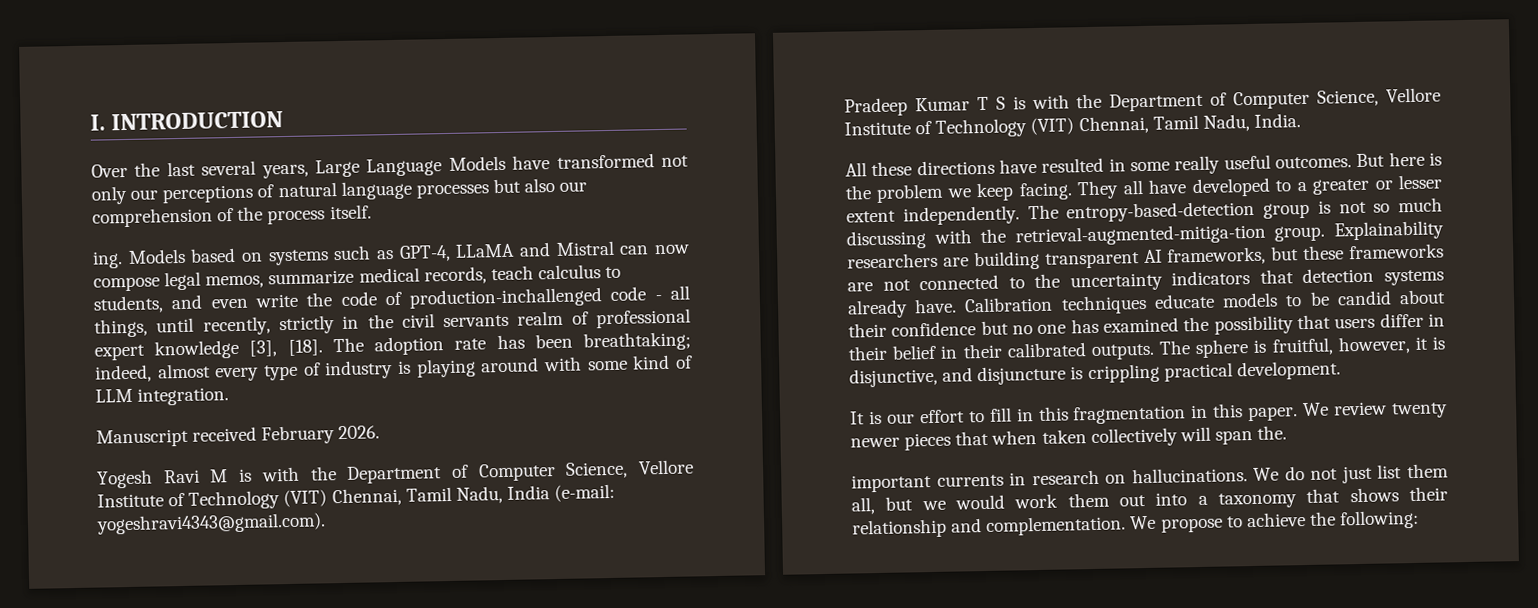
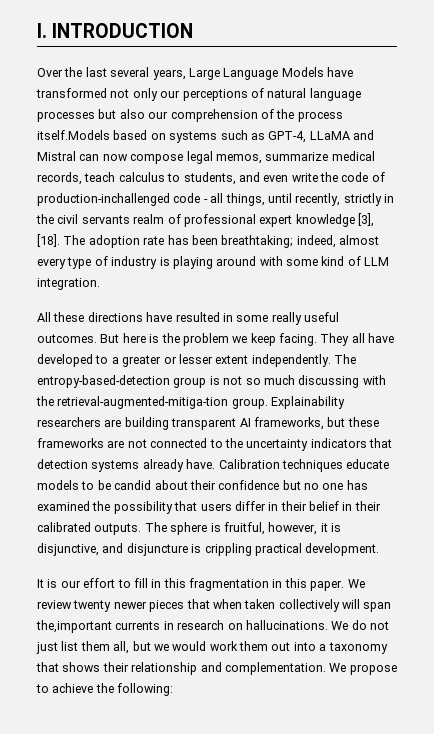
- Over the last several years, Large Language Models have transformed not only our perceptions of natural language processes but also our comprehension of the process itself.
- ing. Models based on systems such as GPT-4, LLaMA and Mistral can now compose legal memos, summarize medical records, teach calculus to students, and even write the code of production-inchallenged code - all things, until recently, strictly in the civil servants realm of professional expert knowledge [3], [18].
+ Over the last several years, Large Language Models have transformed not only our perceptions of natural language processes but also our comprehension of the process itself.Models based on systems such as GPT-4, LLaMA and Mistral can now compose legal memos, summarize medical records, teach calculus to students, and even write the code of production-inchallenged code - all things, until recently, strictly in the civil servants realm of professional expert knowledge [3], [18].
- Manuscript received February 2026.
- Yogesh Ravi M is with the Department of Computer Science, Vellore Institute of Technology (VIT) Chennai, Tamil Nadu, India (e-mail: yogeshravi4343@gmail.com).
- Pradeep Kumar T S is with the Department of Computer Science, Vellore Institute of Technology (VIT) Chennai, Tamil Nadu, India.
- We review twenty newer pieces that when taken collectively will span the.
- important currents in research on hallucinations.
+ We review twenty newer pieces that when taken collectively will span the,important currents in research on hallucinations.

